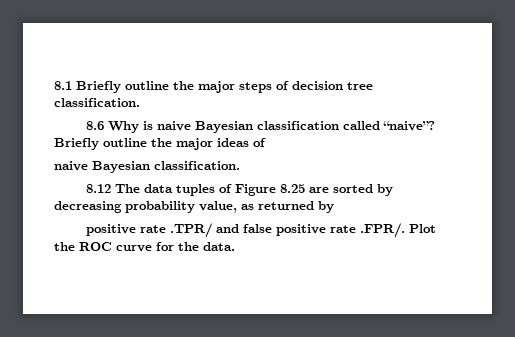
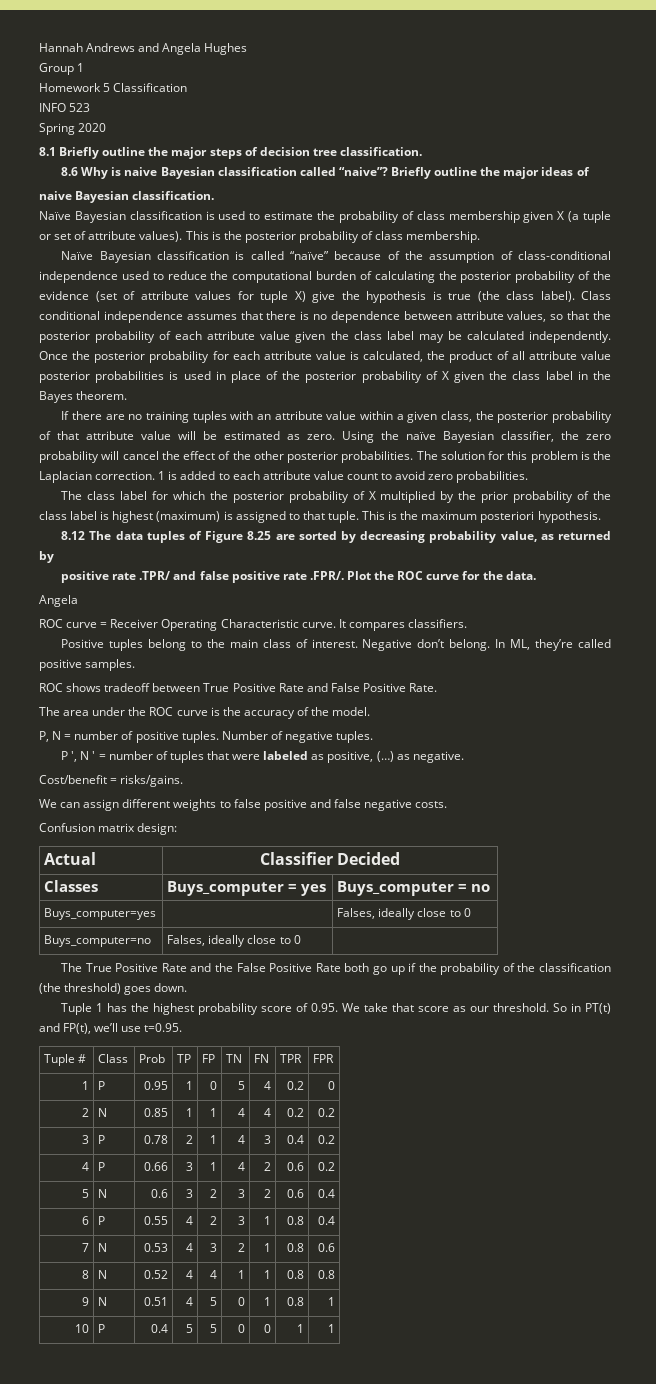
+ Hannah Andrews and Angela Hughes
+ Group 1
+ Homework 5 Classification
+ INFO 523
+ Spring 2020
+ Naïve Bayesian classification is used to estimate the probability of class membership given X (a tuple or set of attribute values). This is the posterior probability of class membership.
+ Naïve Bayesian classification is called “naïve” because of the assumption of class-conditional independence used to reduce the computational burden of calculating the posterior probability of the evidence (set of attribute values for tuple X) give the hypothesis is true (the class label). Class conditional independence assumes that there is no dependence between attribute values, so that the posterior probability of each attribute value given the class label may be calculated independently. Once the posterior probability for each attribute value is calculated, the product of all attribute value posterior probabilities is used in place of the posterior probability of X given the class label in the Bayes theorem.
+ If there are no training tuples with an attribute value within a given class, the posterior probability of that attribute value will be estimated as zero. Using the naïve Bayesian classifier, the zero probability will cancel the effect of the other posterior probabilities. The solution for this problem is the Laplacian correction. 1 is added to each attribute value count to avoid zero probabilities.
+ The class label for which the posterior probability of X multiplied by the prior probability of the class label is highest (maximum) is assigned to that tuple. This is the maximum posteriori hypothesis.
  positive rate .TPR/ and false positive rate .FPR/. Plot the ROC curve for the data.
+ Angela
+ ROC curve = Receiver Operating Characteristic curve. It compares classifiers.
+ Positive tuples belong to the main class of interest. Negative don’t belong. In ML, they’re called positive samples.
+ ROC shows tradeoff between True Positive Rate and False Positive Rate.
+ The area under the ROC curve is the accuracy of the model.
+ P, N = number of positive tuples. Number of negative tuples.
+ P ′, N ′ = number of tuples that were labeled as positive, (…) as negative.
+ Cost/benefit = risks/gains.
+ We can assign different weights to false positive and false negative costs.
+ Confusion matrix design:
+ Actual | Classifier Decided
+ Classes | Buys_computer = yes | Buys_computer = no
+ Buys_computer=yes | | Falses, ideally close to 0
+ Buys_computer=no | Falses, ideally close to 0 |
+ The True Positive Rate and the False Positive Rate both go up if the probability of the classification (the threshold) goes down.
+ Tuple 1 has the highest probability score of 0.95. We take that score as our threshold. So in PT(t) and FP(t), we’ll use t=0.95.
+ Tuple # | Class | Prob | TP | FP | TN | FN | TPR | FPR
+ 1 | P | 0.95 | 1 | 0 | 5 | 4 | 0.2 | 0
+ 2 | N | 0.85 | 1 | 1 | 4 | 4 | 0.2 | 0.2
+ 3 | P | 0.78 | 2 | 1 | 4 | 3 | 0.4 | 0.2
+ 4 | P | 0.66 | 3 | 1 | 4 | 2 | 0.6 | 0.2
+ 5 | N | 0.6 | 3 | 2 | 3 | 2 | 0.6 | 0.4
+ 6 | P | 0.55 | 4 | 2 | 3 | 1 | 0.8 | 0.4
+ 7 | N | 0.53 | 4 | 3 | 2 | 1 | 0.8 | 0.6
+ 8 | N | 0.52 | 4 | 4 | 1 | 1 | 0.8 | 0.8
+ 9 | N | 0.51 | 4 | 5 | 0 | 1 | 0.8 | 1
+ 10 | P | 0.4 | 5 | 5 | 0 | 0 | 1 | 1

